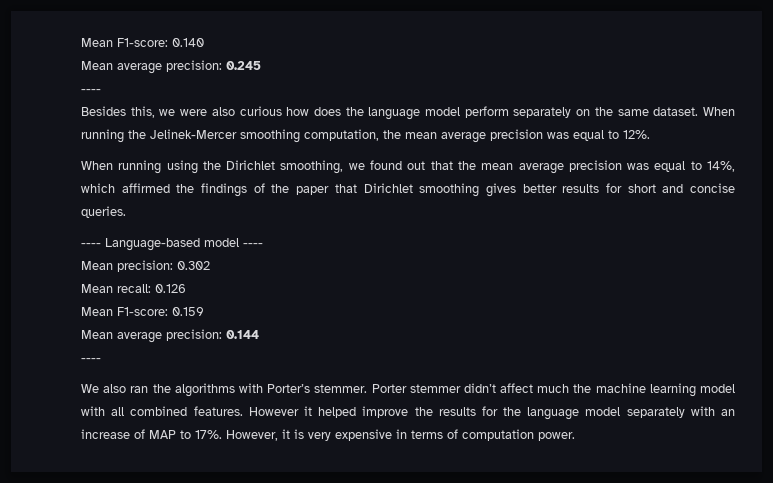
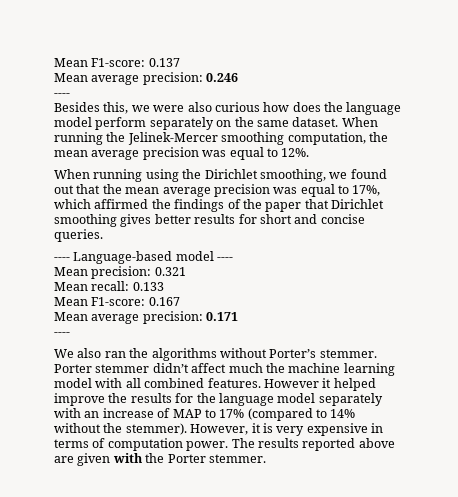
- Mean F1-score: 0.140
- Mean average precision: 0.245
+ Mean F1-score: 0.137
+ Mean average precision: 0.246
- When running using the Dirichlet smoothing, we found out that the mean average precision was equal to 14%, which affirmed the findings of the paper that Dirichlet smoothing gives better results for short and concise queries.
+ When running using the Dirichlet smoothing, we found out that the mean average precision was equal to 17%, which affirmed the findings of the paper that Dirichlet smoothing gives better results for short and concise queries.
- Mean precision: 0.302
+ Mean precision: 0.321
- Mean recall: 0.126
- Mean F1-score: 0.159
- Mean average precision: 0.144
+ Mean recall: 0.133
+ Mean F1-score: 0.167
+ Mean average precision: 0.171
- We also ran the algorithms with Porter’s stemmer.
+ We also ran the algorithms without Porter’s stemmer.
- However it helped improve the results for the language model separately with an increase of MAP to 17%.
+ However it helped improve the results for the language model separately with an increase of MAP to 17% (compared to 14% without the stemmer).
+ The results reported above are given with the Porter stemmer.

